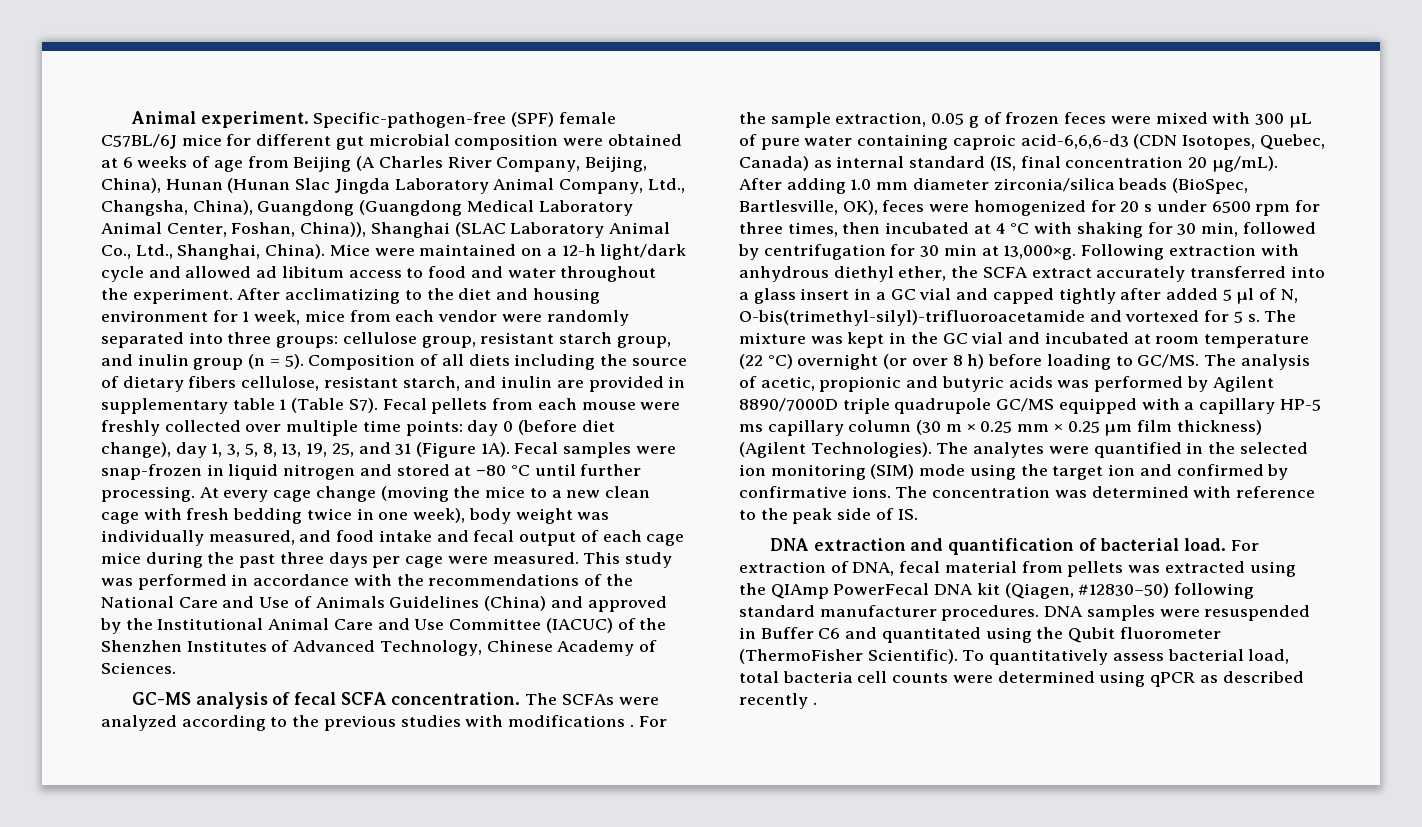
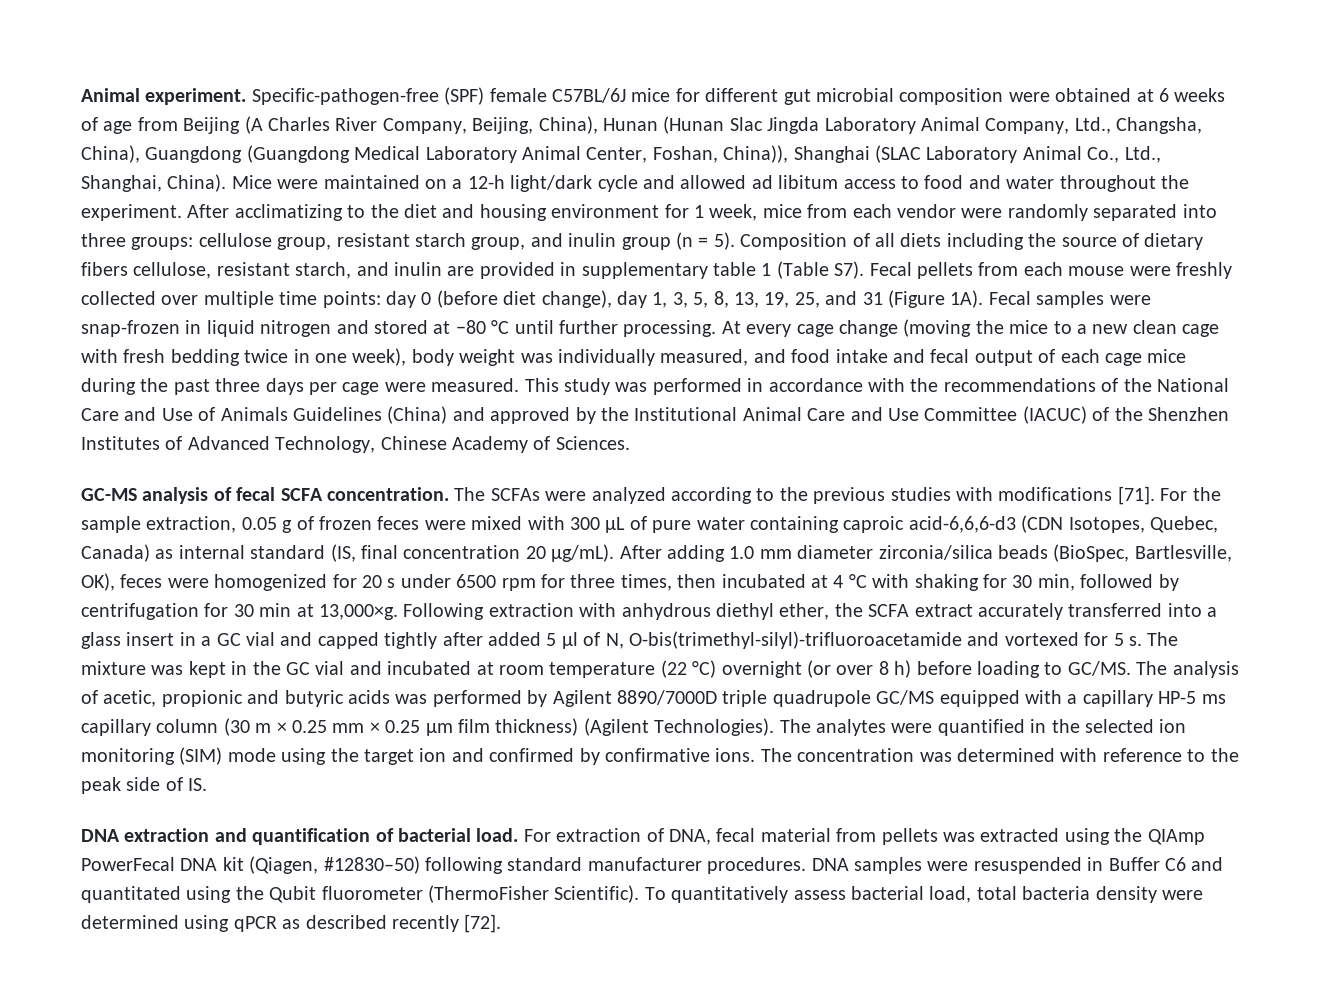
- The SCFAs were analyzed according to the previous studies with modifications .
+ The SCFAs were analyzed according to the previous studies with modifications [71].
- To quantitatively assess bacterial load, total bacteria cell counts were determined using qPCR as described recently .
+ To quantitatively assess bacterial load, total bacteria density were determined using qPCR as described recently [72].

